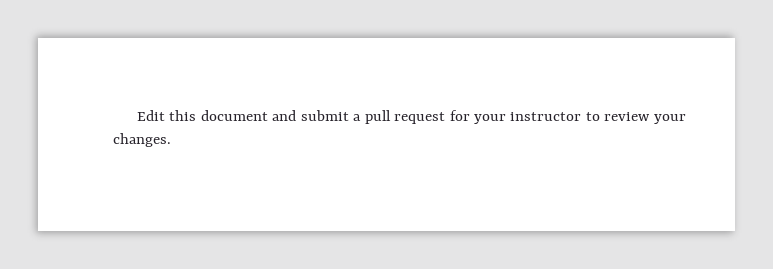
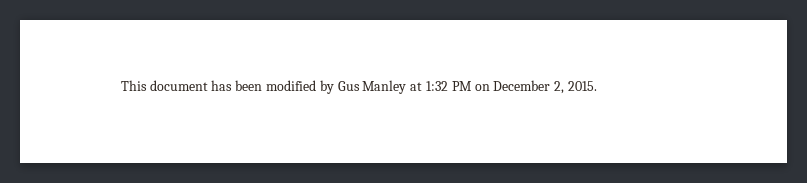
- Edit this document and submit a pull request for your instructor to review your changes.
+ This document has been modified by Gus Manley at 1:32 PM on December 2, 2015.

